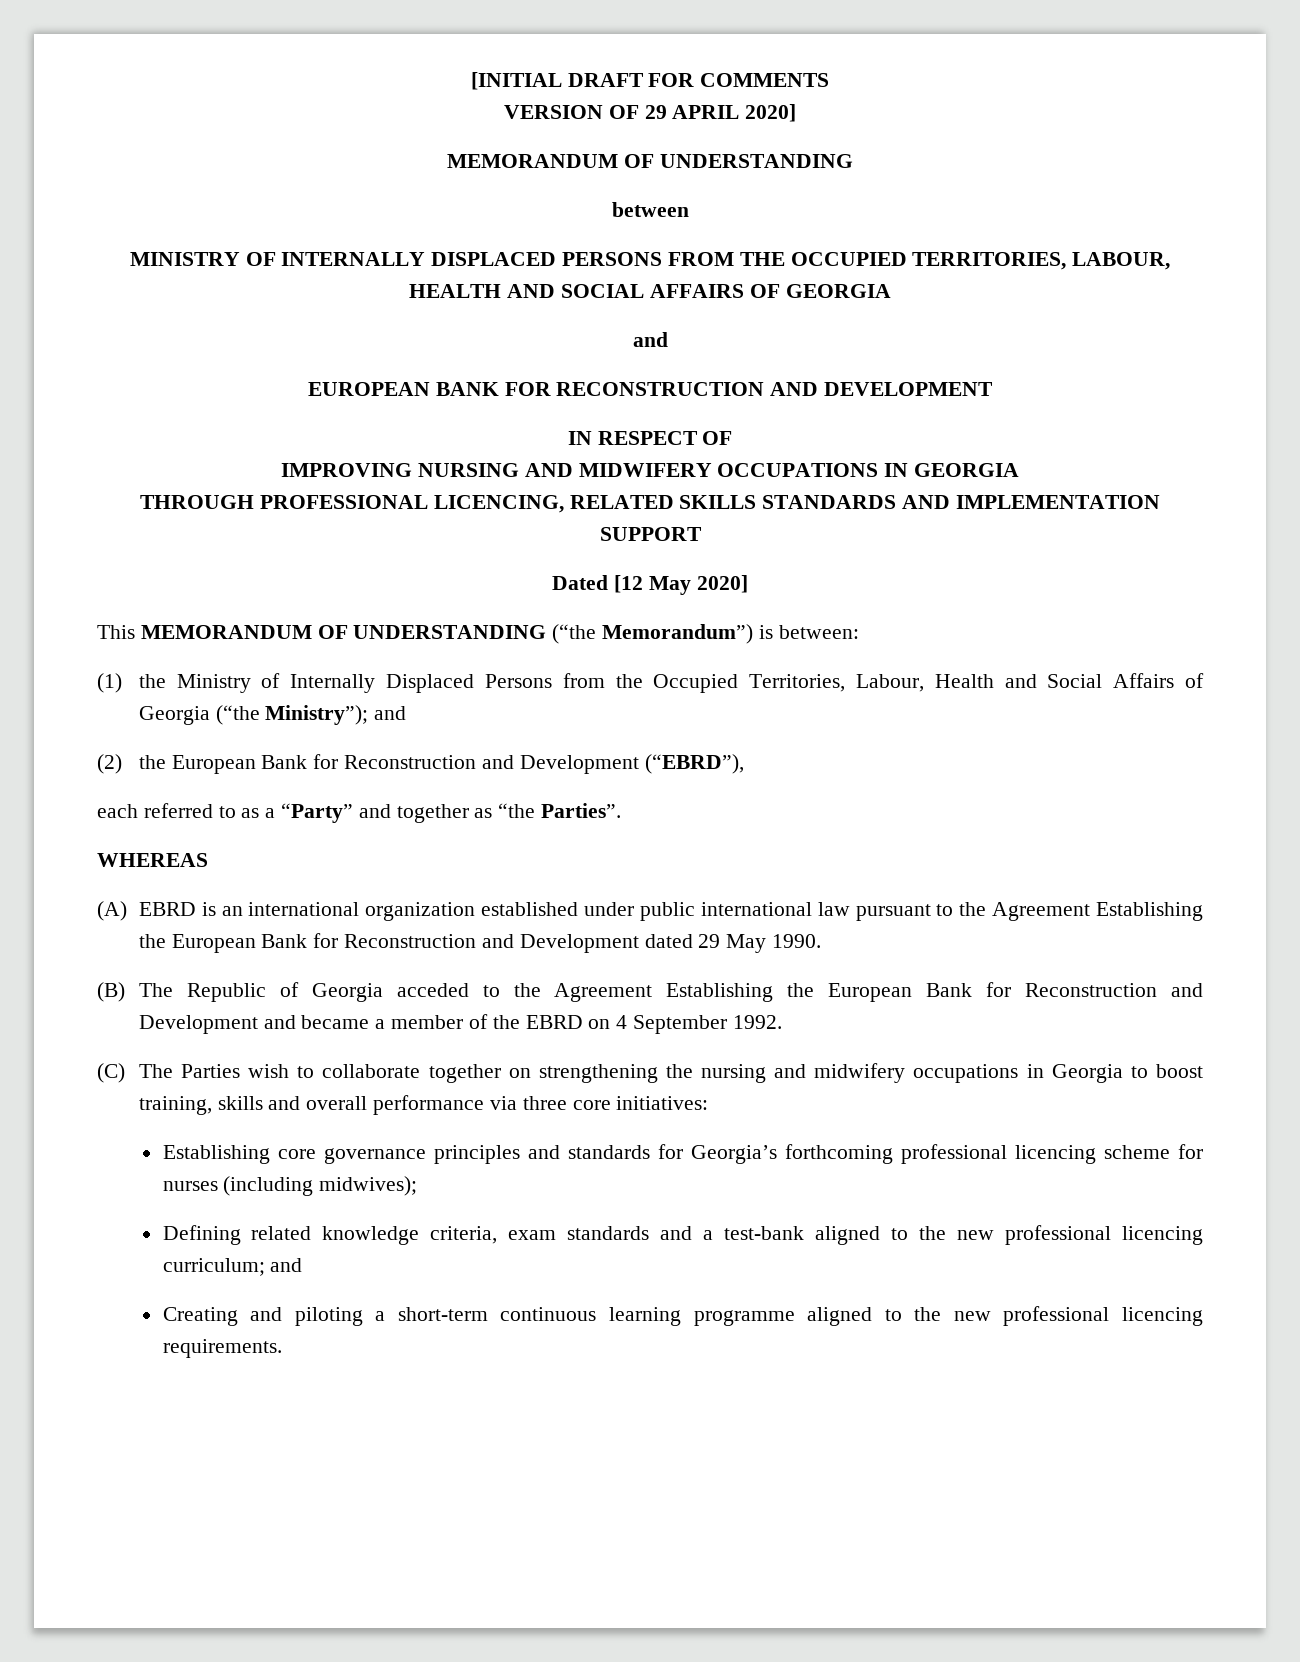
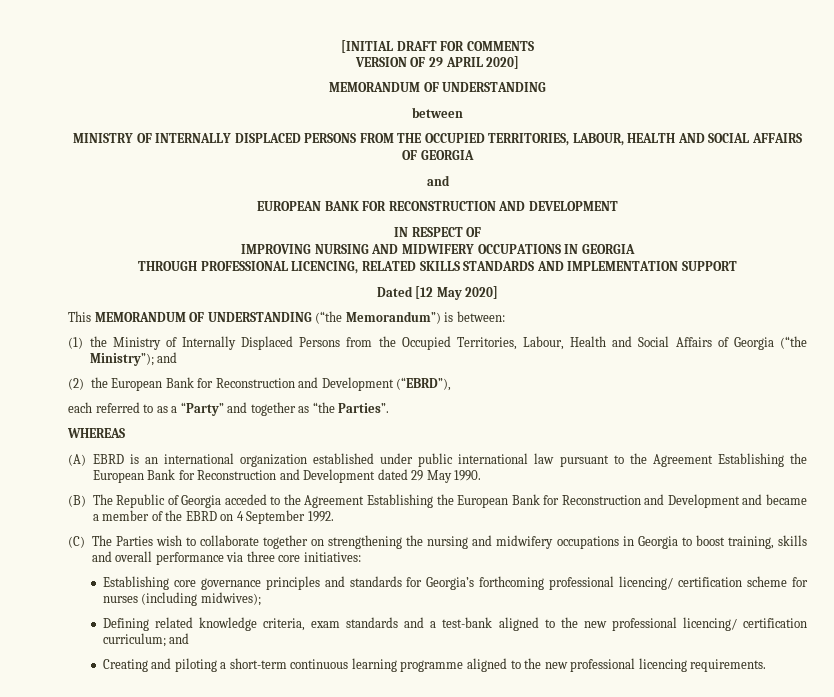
- Establishing core governance principles and standards for Georgia’s forthcoming professional licencing scheme for nurses (including midwives);
+ Establishing core governance principles and standards for Georgia’s forthcoming professional licencing/ certification scheme for nurses (including midwives);
- Defining related knowledge criteria, exam standards and a test-bank aligned to the new professional licencing curriculum; and
+ Defining related knowledge criteria, exam standards and a test-bank aligned to the new professional licencing/ certification curriculum; and

